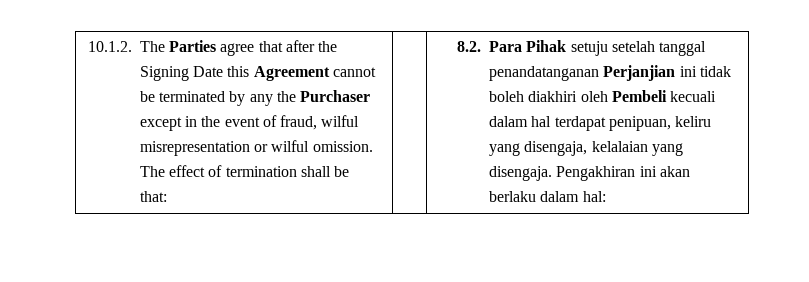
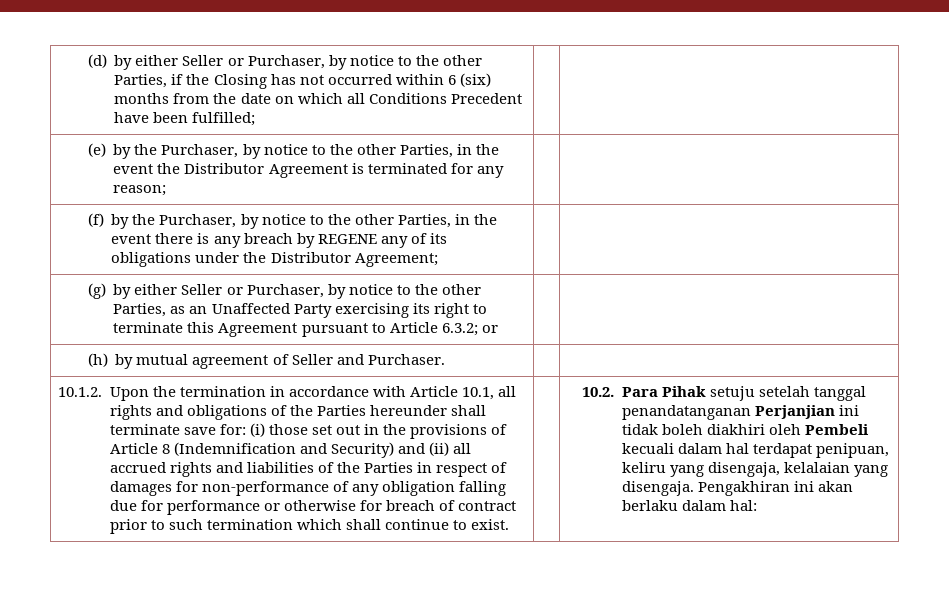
- 10.1.2. The Parties agree that after the Signing Date this Agreement cannot be terminated by any the Purchaser except in the event of fraud, wilful misrepresentation or wilful omission. The effect of termination shall be that: | | 8.2. Para Pihak setuju setelah tanggal penandatanganan Perjanjian ini tidak boleh diakhiri oleh Pembeli kecuali dalam hal terdapat penipuan, keliru yang disengaja, kelalaian yang disengaja.
+ (d) by either Seller or Purchaser, by notice to the other Parties, if the Closing has not occurred within 6 (six) months from the date on which all Conditions Precedent have been fulfilled; | |
+ (e) by the Purchaser, by notice to the other Parties, in the event the Distributor Agreement is terminated for any reason; | |
+ (f) by the Purchaser, by notice to the other Parties, in the event there is any breach by REGENE any of its obligations under the Distributor Agreement; | |
+ (g) by either Seller or Purchaser, by notice to the other Parties, as an Unaffected Party exercising its right to terminate this Agreement pursuant to Article 6.3.2; or | |
+ (h) by mutual agreement of Seller and Purchaser. | |
+ 10.1.2. Upon the termination in accordance with Article 10.1, all rights and obligations of the Parties hereunder shall terminate save for: (i) those set out in the provisions of Article 8 (Indemnification and Security) and (ii) all accrued rights and liabilities of the Parties in respect of damages for non-performance of any obligation falling due for performance or otherwise for breach of contract prior to such termination which shall continue to exist. | | 10.2. Para Pihak setuju setelah tanggal penandatanganan Perjanjian ini tidak boleh diakhiri oleh Pembeli kecuali dalam hal terdapat penipuan, keliru yang disengaja, kelalaian yang disengaja.

